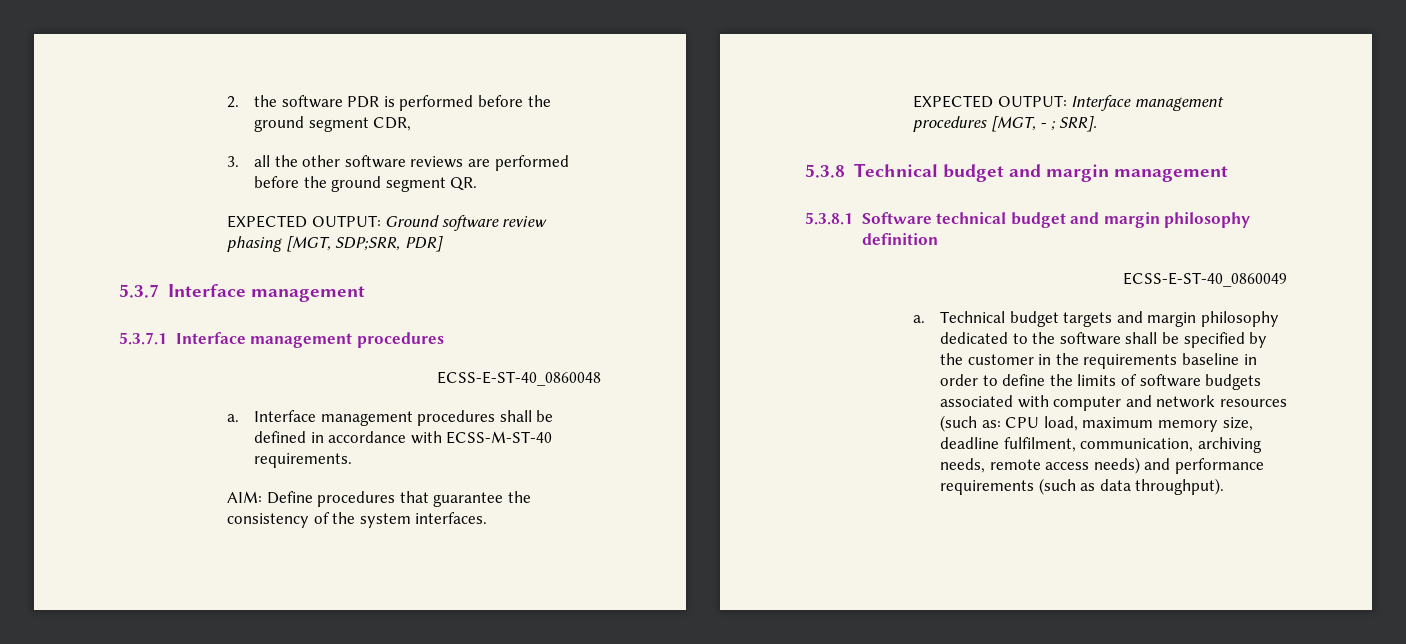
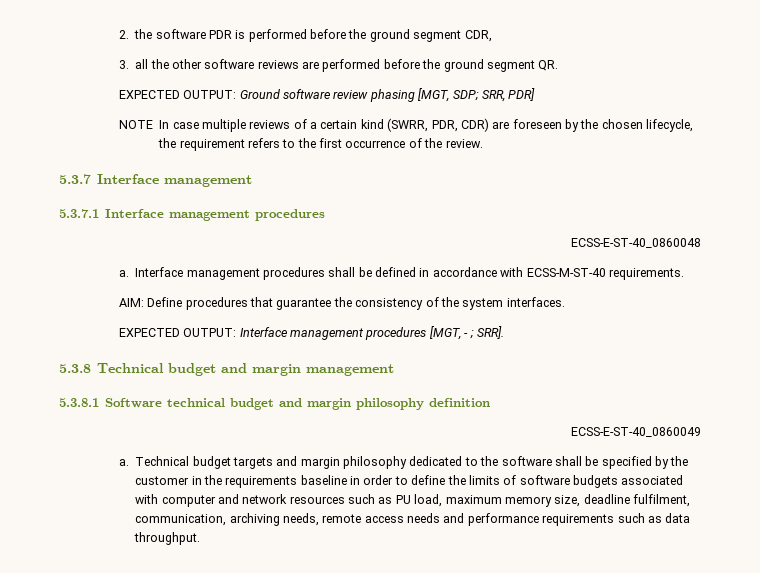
- EXPECTED OUTPUT: Ground software review phasing [MGT, SDP;SRR, PDR]
+ EXPECTED OUTPUT: Ground software review phasing [MGT, SDP; SRR, PDR]
+ NOTE In case multiple reviews of a certain kind (SWRR, PDR, CDR) are foreseen by the chosen lifecycle, the requirement refers to the first occurrence of the review.
- Technical budget targets and margin philosophy dedicated to the software shall be specified by the customer in the requirements baseline in order to define the limits of software budgets associated with computer and network resources (such as: CPU load, maximum memory size, deadline fulfilment, communication, archiving needs, remote access needs) and performance requirements (such as data throughput).
+ Technical budget targets and margin philosophy dedicated to the software shall be specified by the customer in the requirements baseline in order to define the limits of software budgets associated with computer and network resources such as PU load, maximum memory size, deadline fulfilment, communication, archiving needs, remote access needs and performance requirements such as data throughput.

